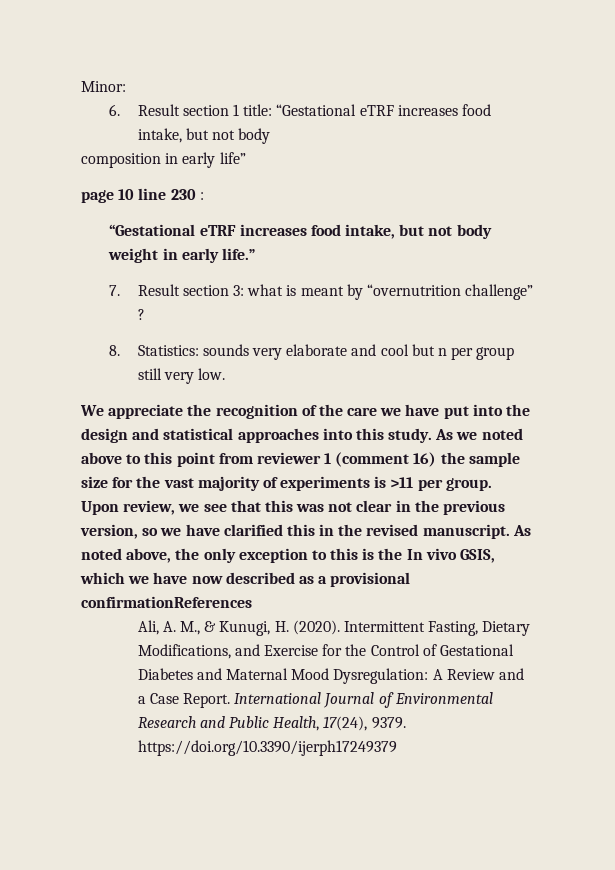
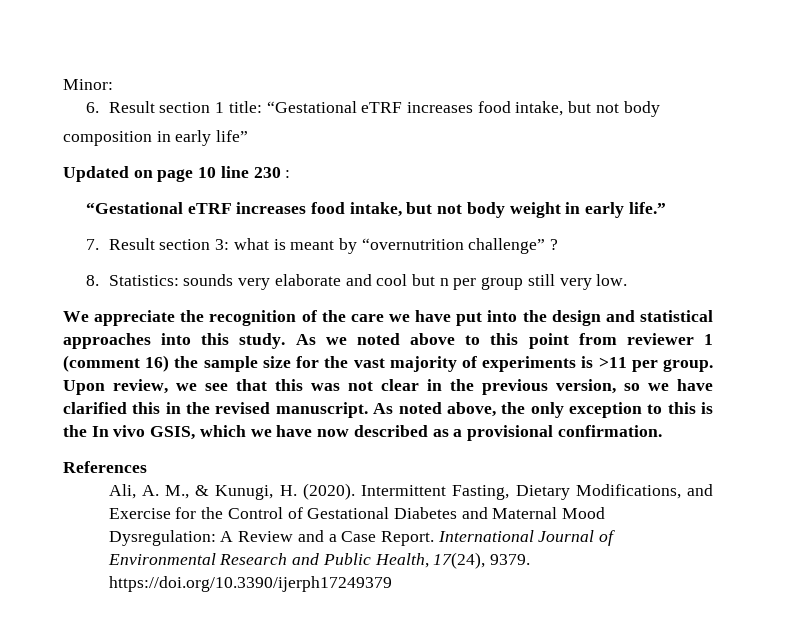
- page 10 line 230 :
+ Updated on page 10 line 230 :
- As noted above, the only exception to this is the In vivo GSIS, which we have now described as a provisional confirmationReferences
+ As noted above, the only exception to this is the In vivo GSIS, which we have now described as a provisional confirmation.
+ References

